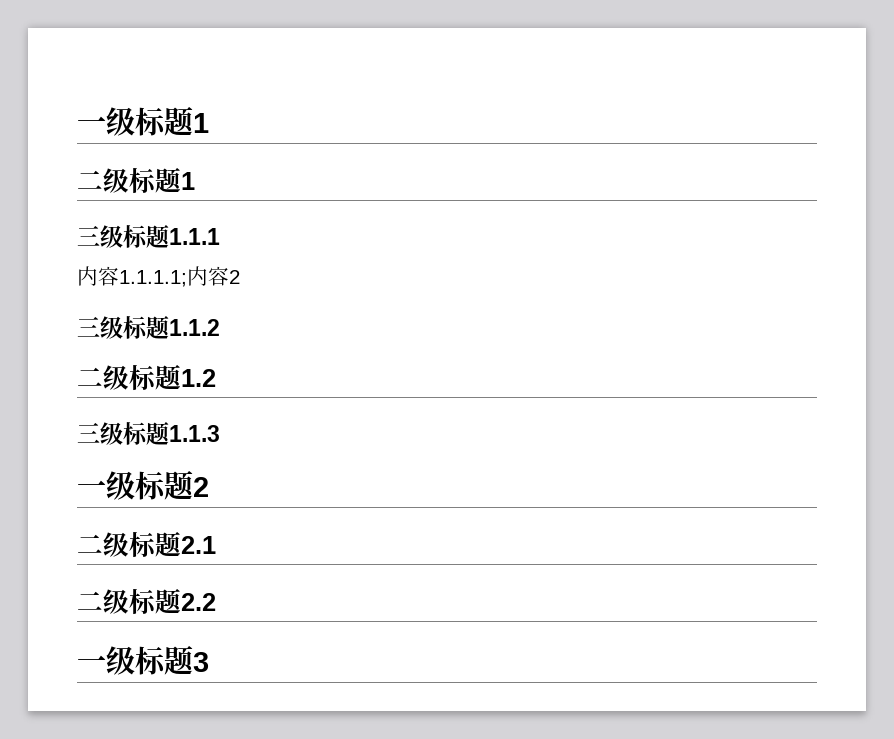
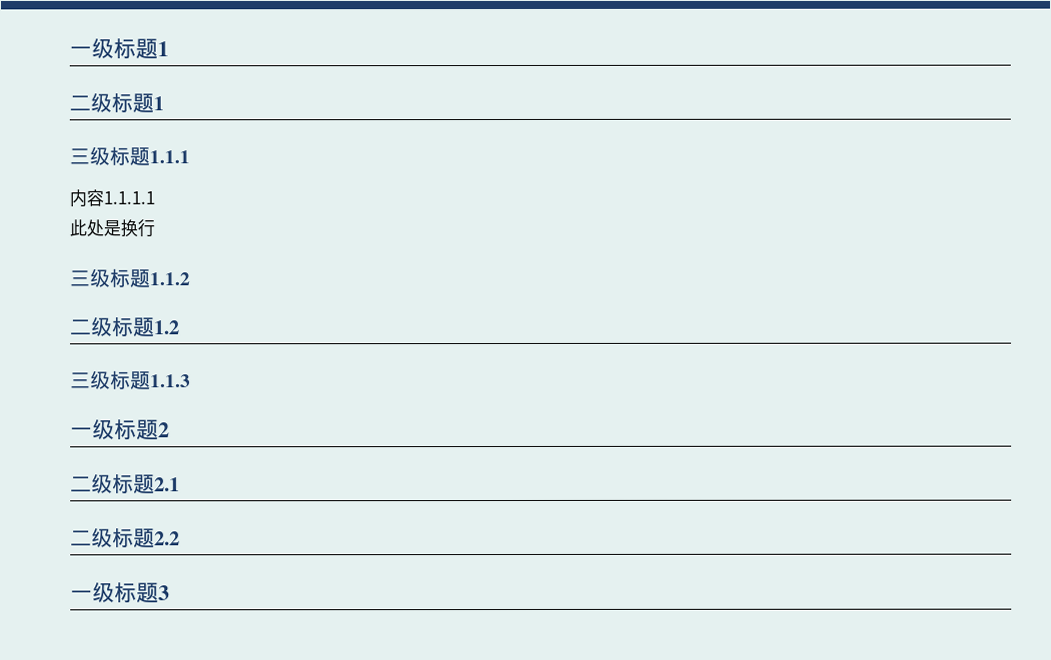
- 内容1.1.1.1;内容2
+ 内容1.1.1.1
+ 此处是换行

